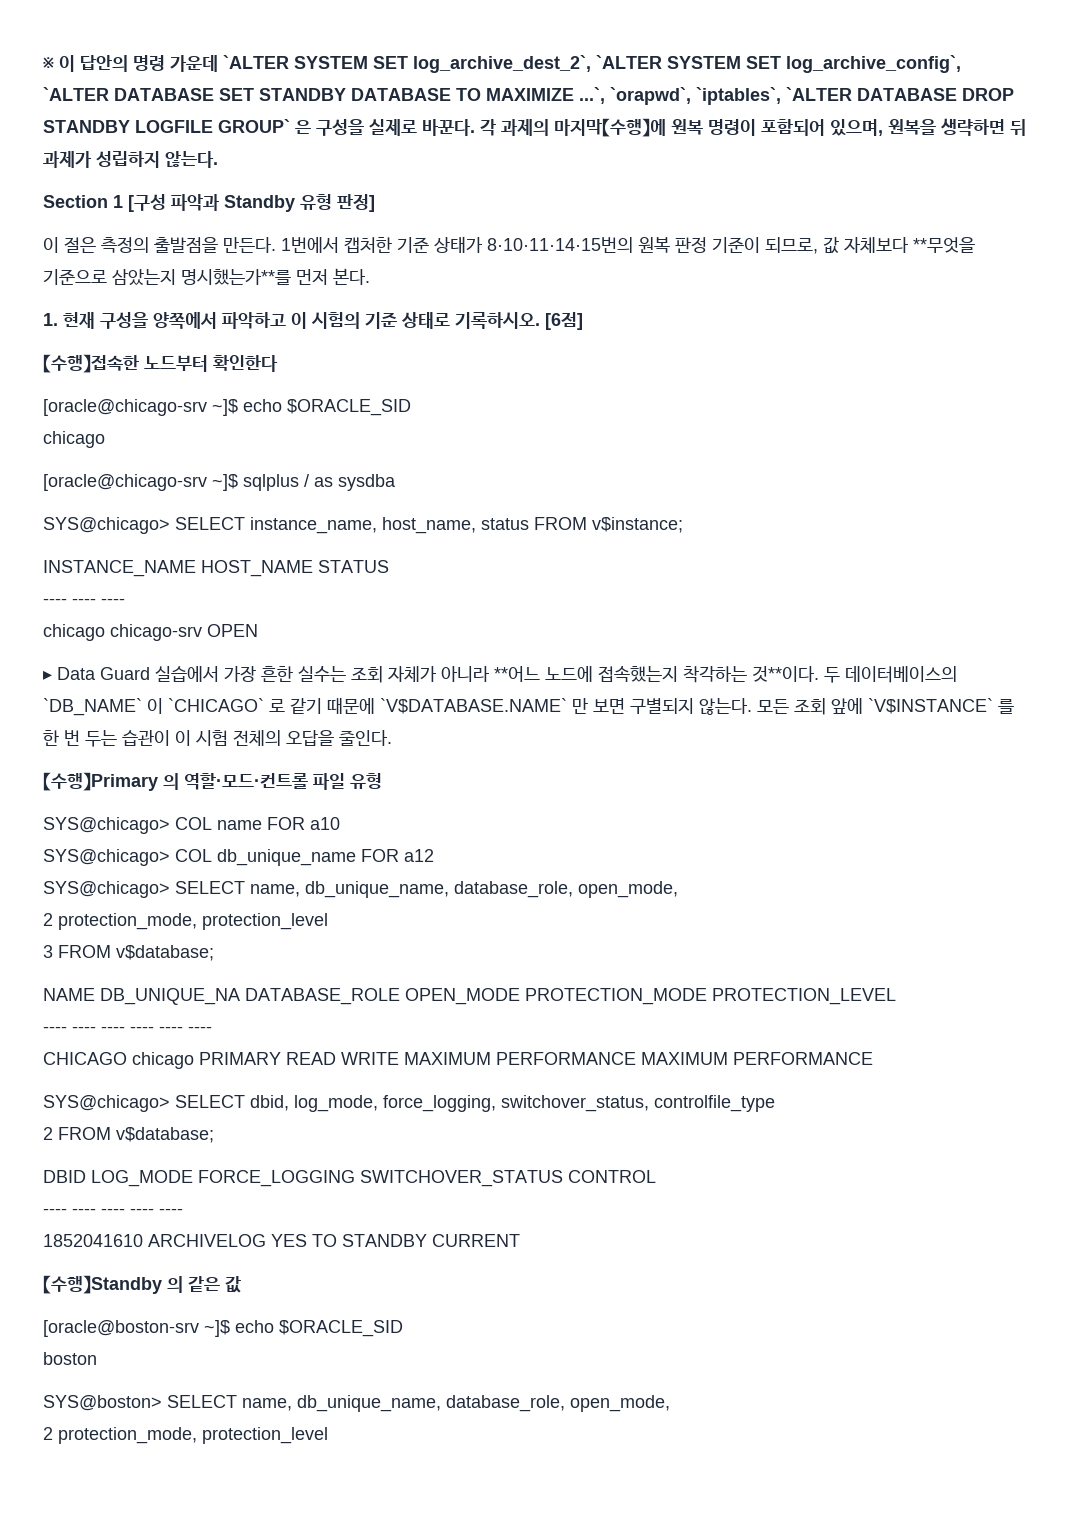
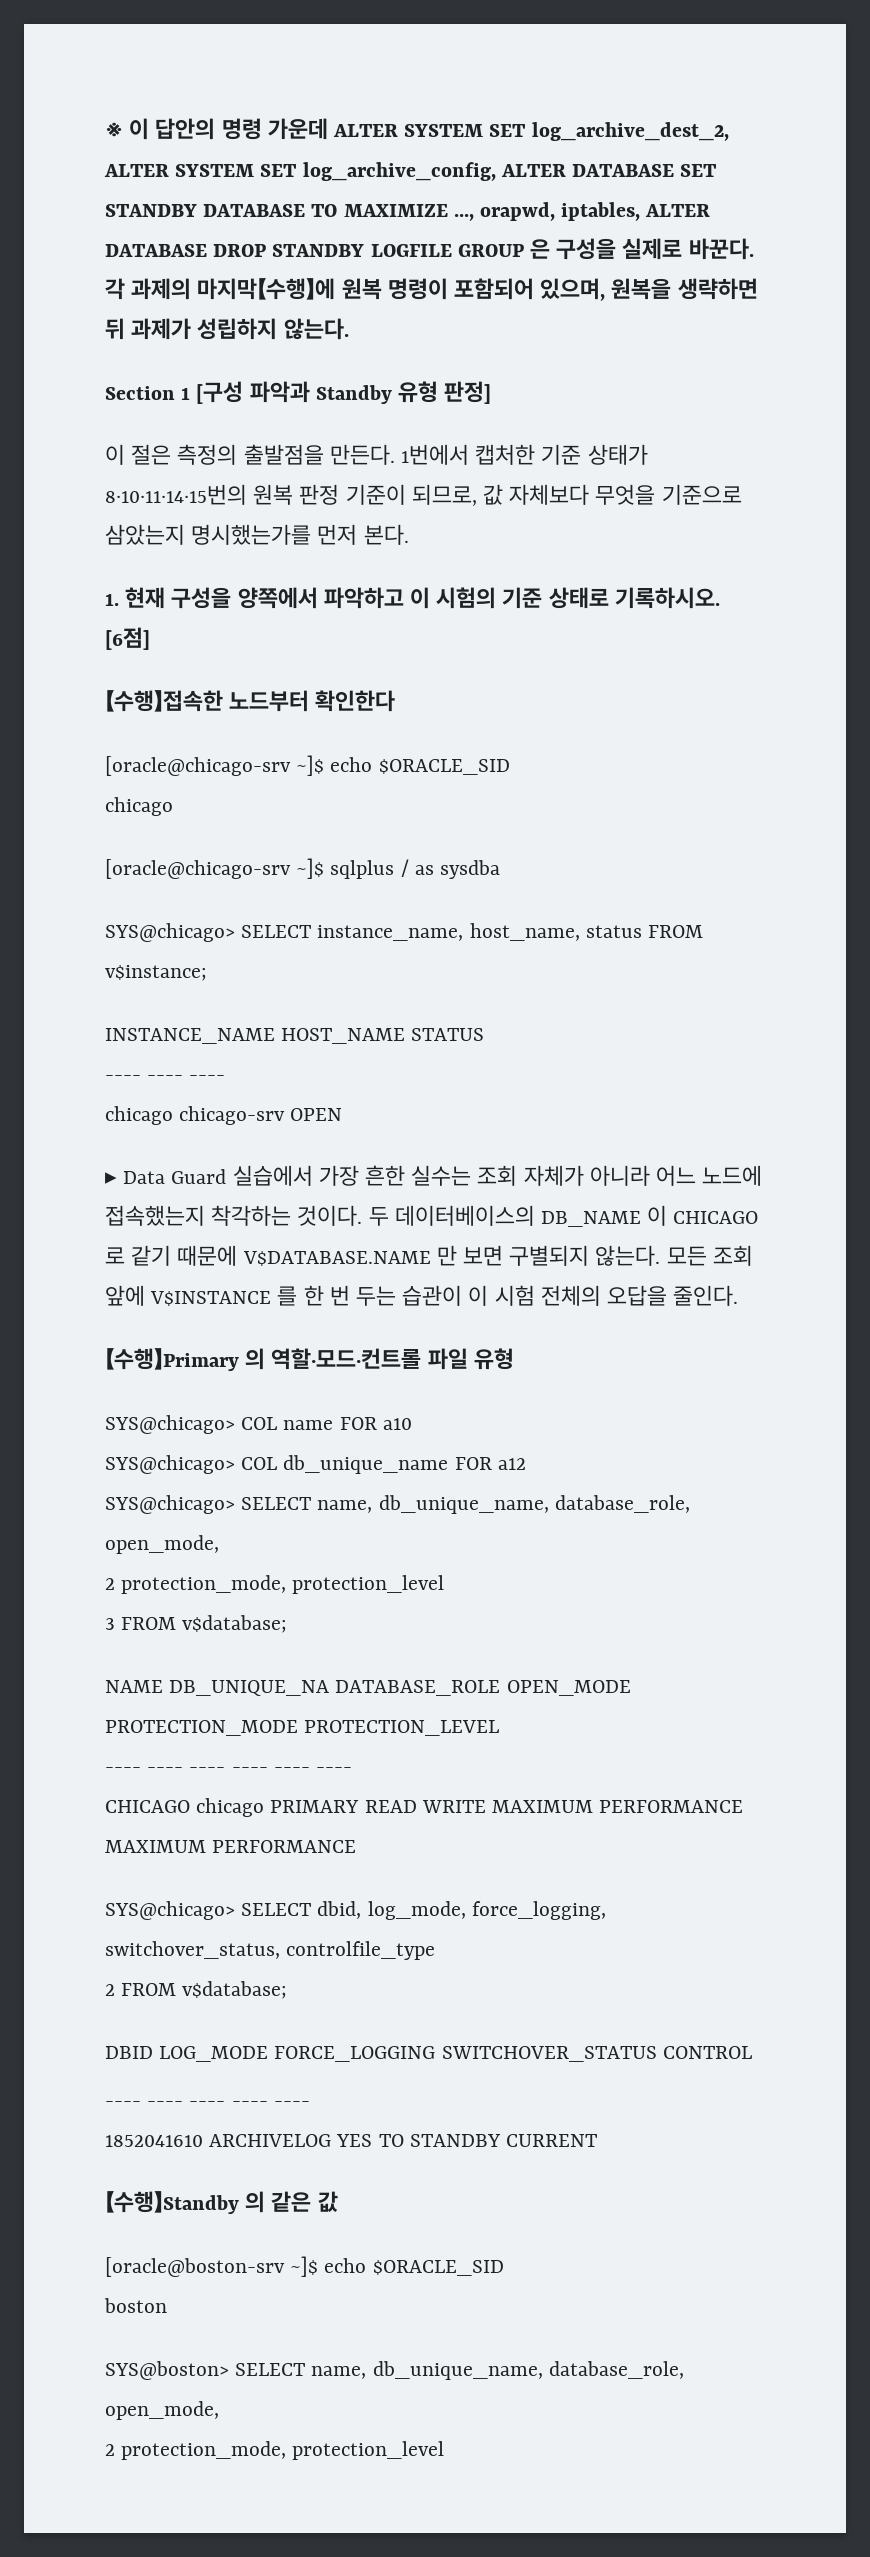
- ※ 이 답안의 명령 가운데 `ALTER SYSTEM SET log_archive_dest_2`, `ALTER SYSTEM SET log_archive_config`, `ALTER DATABASE SET STANDBY DATABASE TO MAXIMIZE ...`, `orapwd`, `iptables`, `ALTER DATABASE DROP STANDBY LOGFILE GROUP` 은 구성을 실제로 바꾼다.
+ ※ 이 답안의 명령 가운데 ALTER SYSTEM SET log_archive_dest_2, ALTER SYSTEM SET log_archive_config, ALTER DATABASE SET STANDBY DATABASE TO MAXIMIZE ..., orapwd, iptables, ALTER DATABASE DROP STANDBY LOGFILE GROUP 은 구성을 실제로 바꾼다.
- 1번에서 캡처한 기준 상태가 8·10·11·14·15번의 원복 판정 기준이 되므로, 값 자체보다 **무엇을 기준으로 삼았는지 명시했는가**를 먼저 본다.
+ 1번에서 캡처한 기준 상태가 8·10·11·14·15번의 원복 판정 기준이 되므로, 값 자체보다 무엇을 기준으로 삼았는지 명시했는가를 먼저 본다.
- ▸ Data Guard 실습에서 가장 흔한 실수는 조회 자체가 아니라 **어느 노드에 접속했는지 착각하는 것**이다.
+ ▸ Data Guard 실습에서 가장 흔한 실수는 조회 자체가 아니라 어느 노드에 접속했는지 착각하는 것이다.
- 두 데이터베이스의 `DB_NAME` 이 `CHICAGO` 로 같기 때문에 `V$DATABASE.NAME` 만 보면 구별되지 않는다.
+ 두 데이터베이스의 DB_NAME 이 CHICAGO 로 같기 때문에 V$DATABASE.NAME 만 보면 구별되지 않는다.
- 모든 조회 앞에 `V$INSTANCE` 를 한 번 두는 습관이 이 시험 전체의 오답을 줄인다.
+ 모든 조회 앞에 V$INSTANCE 를 한 번 두는 습관이 이 시험 전체의 오답을 줄인다.

